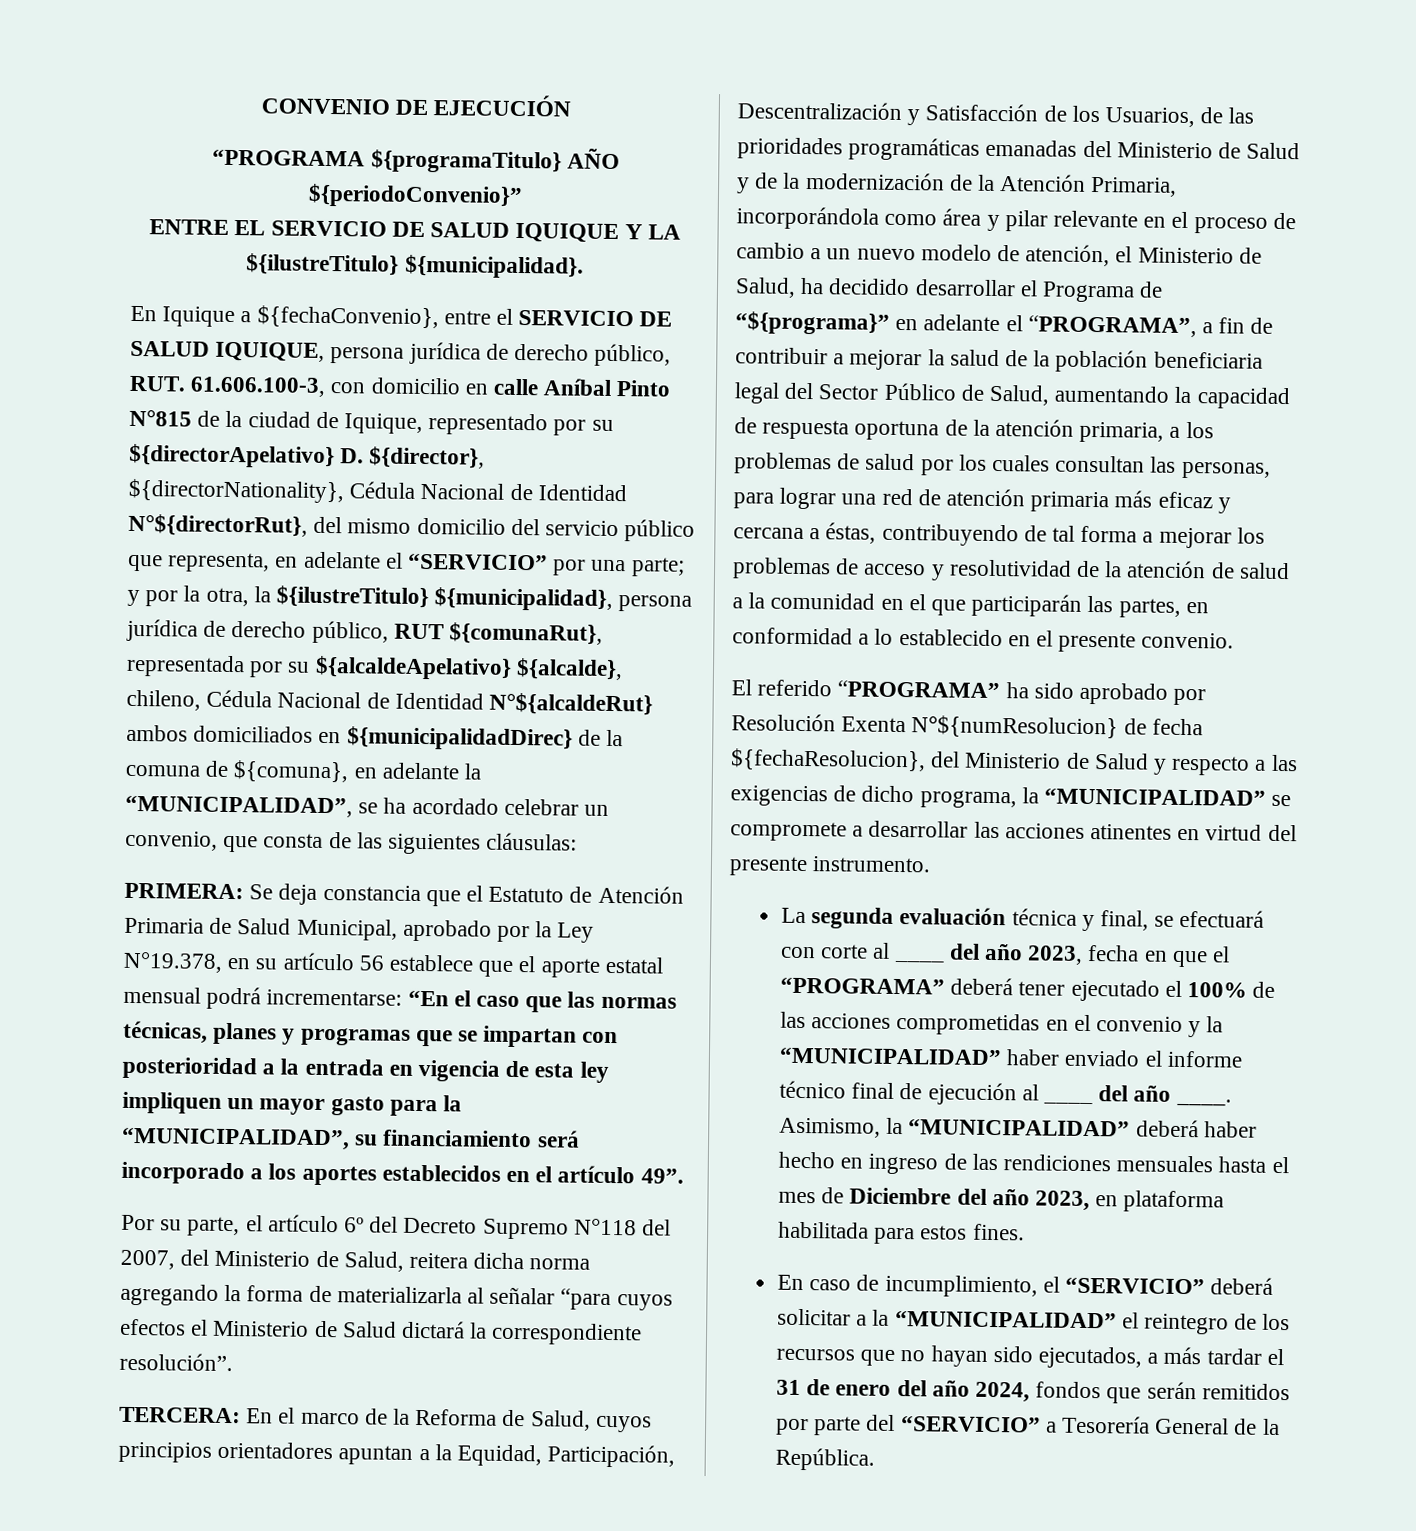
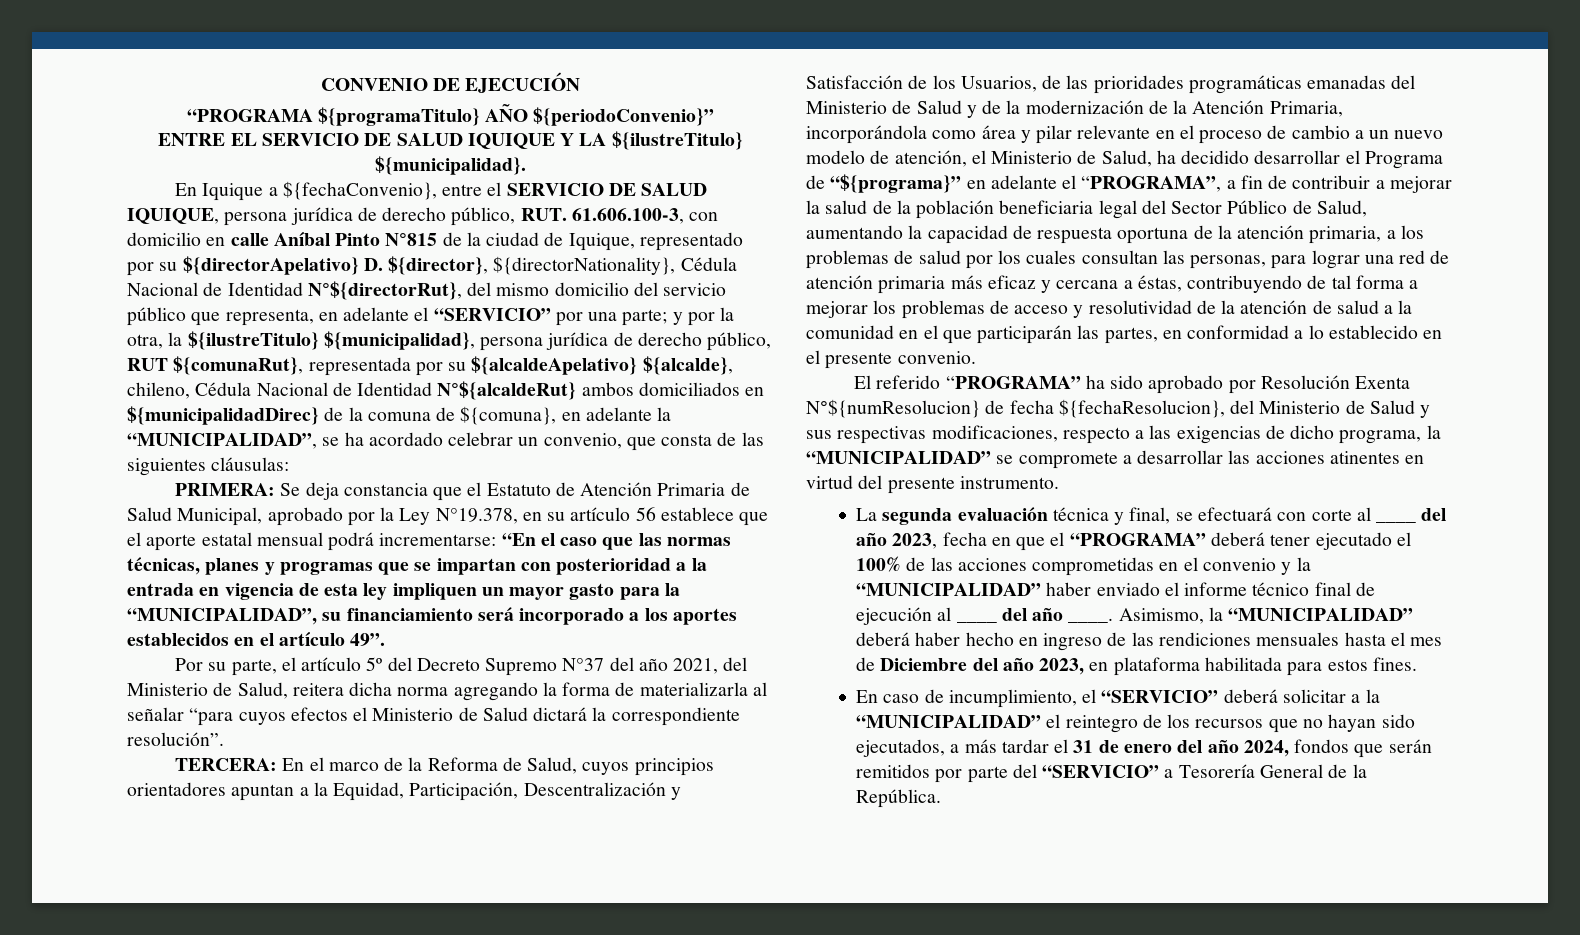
- Por su parte, el artículo 6º del Decreto Supremo N°118 del 2007, del Ministerio de Salud, reitera dicha norma agregando la forma de materializarla al señalar “para cuyos efectos el Ministerio de Salud dictará la correspondiente resolución”.
+ Por su parte, el artículo 5º del Decreto Supremo N°37 del año 2021, del Ministerio de Salud, reitera dicha norma agregando la forma de materializarla al señalar “para cuyos efectos el Ministerio de Salud dictará la correspondiente resolución”.
- El referido “PROGRAMA” ha sido aprobado por Resolución Exenta N°${numResolucion} de fecha ${fechaResolucion}, del Ministerio de Salud y respecto a las exigencias de dicho programa, la “MUNICIPALIDAD” se compromete a desarrollar las acciones atinentes en virtud del presente instrumento.
+ El referido “PROGRAMA” ha sido aprobado por Resolución Exenta N°${numResolucion} de fecha ${fechaResolucion}, del Ministerio de Salud y sus respectivas modificaciones, respecto a las exigencias de dicho programa, la “MUNICIPALIDAD” se compromete a desarrollar las acciones atinentes en virtud del presente instrumento.

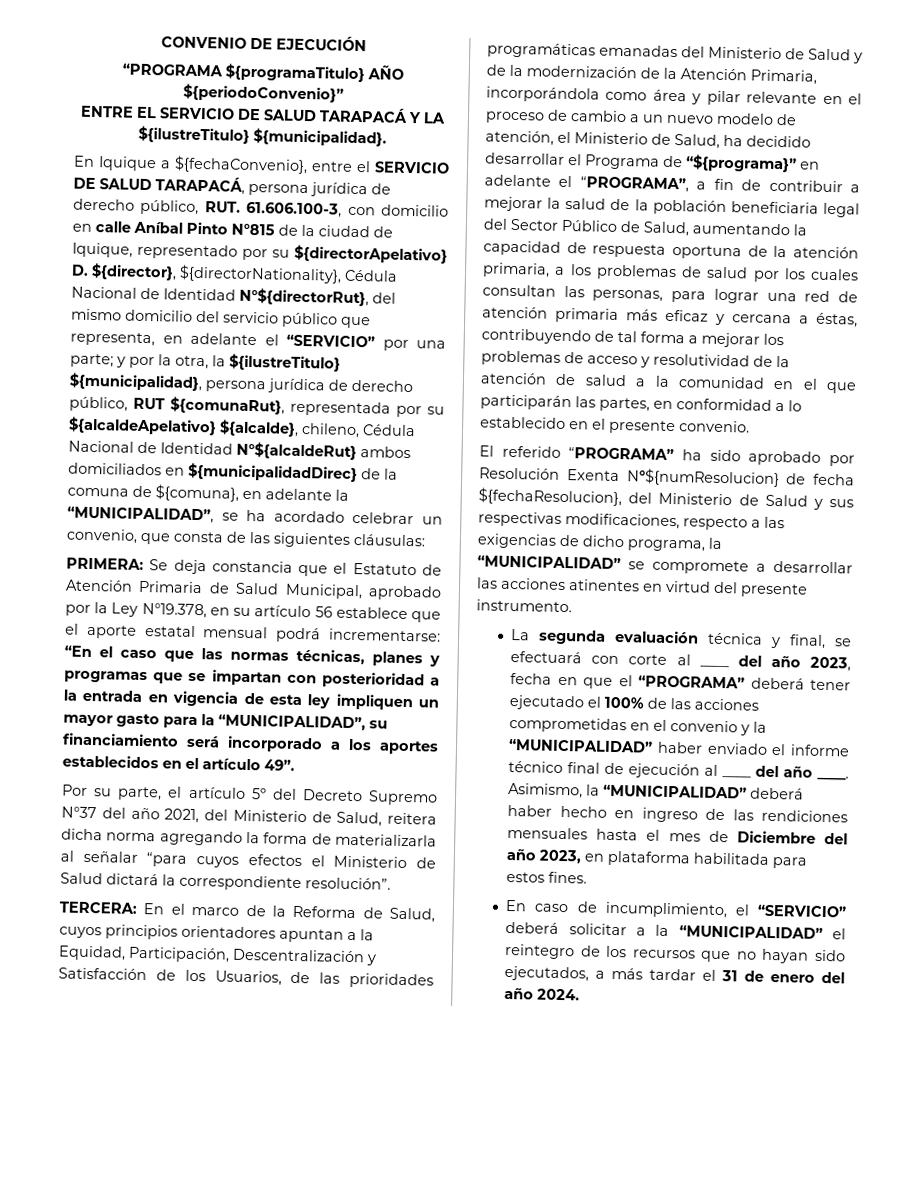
- ENTRE EL SERVICIO DE SALUD IQUIQUE Y LA ${ilustreTitulo} ${municipalidad}.
+ ENTRE EL SERVICIO DE SALUD TARAPACÁ Y LA ${ilustreTitulo} ${municipalidad}.
- En Iquique a ${fechaConvenio}, entre el SERVICIO DE SALUD IQUIQUE, persona jurídica de derecho público, RUT. 61.606.100-3, con domicilio en calle Aníbal Pinto N°815 de la ciudad de Iquique, representado por su ${directorApelativo} D. ${director}, ${directorNationality}, Cédula Nacional de Identidad N°${directorRut}, del mismo domicilio del servicio público que representa, en adelante el “SERVICIO” por una parte;
+ En Iquique a ${fechaConvenio}, entre el SERVICIO DE SALUD TARAPACÁ, persona jurídica de derecho público, RUT. 61.606.100-3, con domicilio en calle Aníbal Pinto N°815 de la ciudad de Iquique, representado por su ${directorApelativo} D. ${director}, ${directorNationality}, Cédula Nacional de Identidad N°${directorRut}, del mismo domicilio del servicio público que representa, en adelante el “SERVICIO” por una parte;
- En caso de incumplimiento, el “SERVICIO” deberá solicitar a la “MUNICIPALIDAD” el reintegro de los recursos que no hayan sido ejecutados, a más tardar el 31 de enero del año 2024, fondos que serán remitidos por parte del “SERVICIO” a Tesorería General de la República.
+ En caso de incumplimiento, el “SERVICIO” deberá solicitar a la “MUNICIPALIDAD” el reintegro de los recursos que no hayan sido ejecutados, a más tardar el 31 de enero del año 2024.

